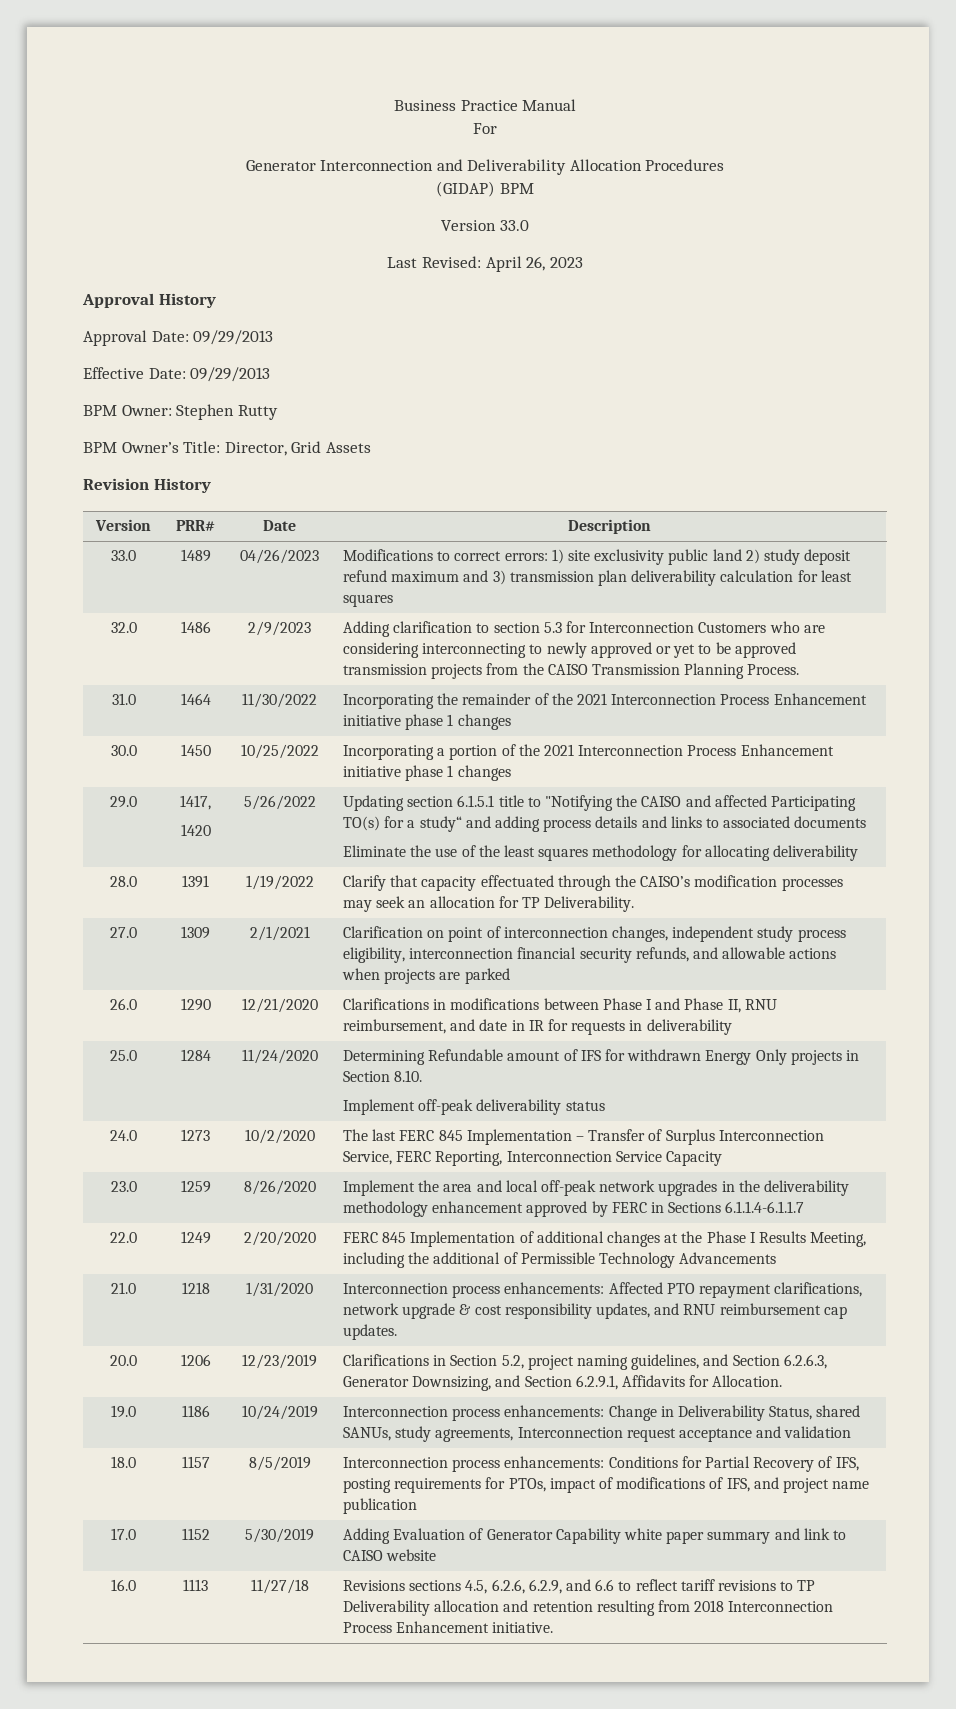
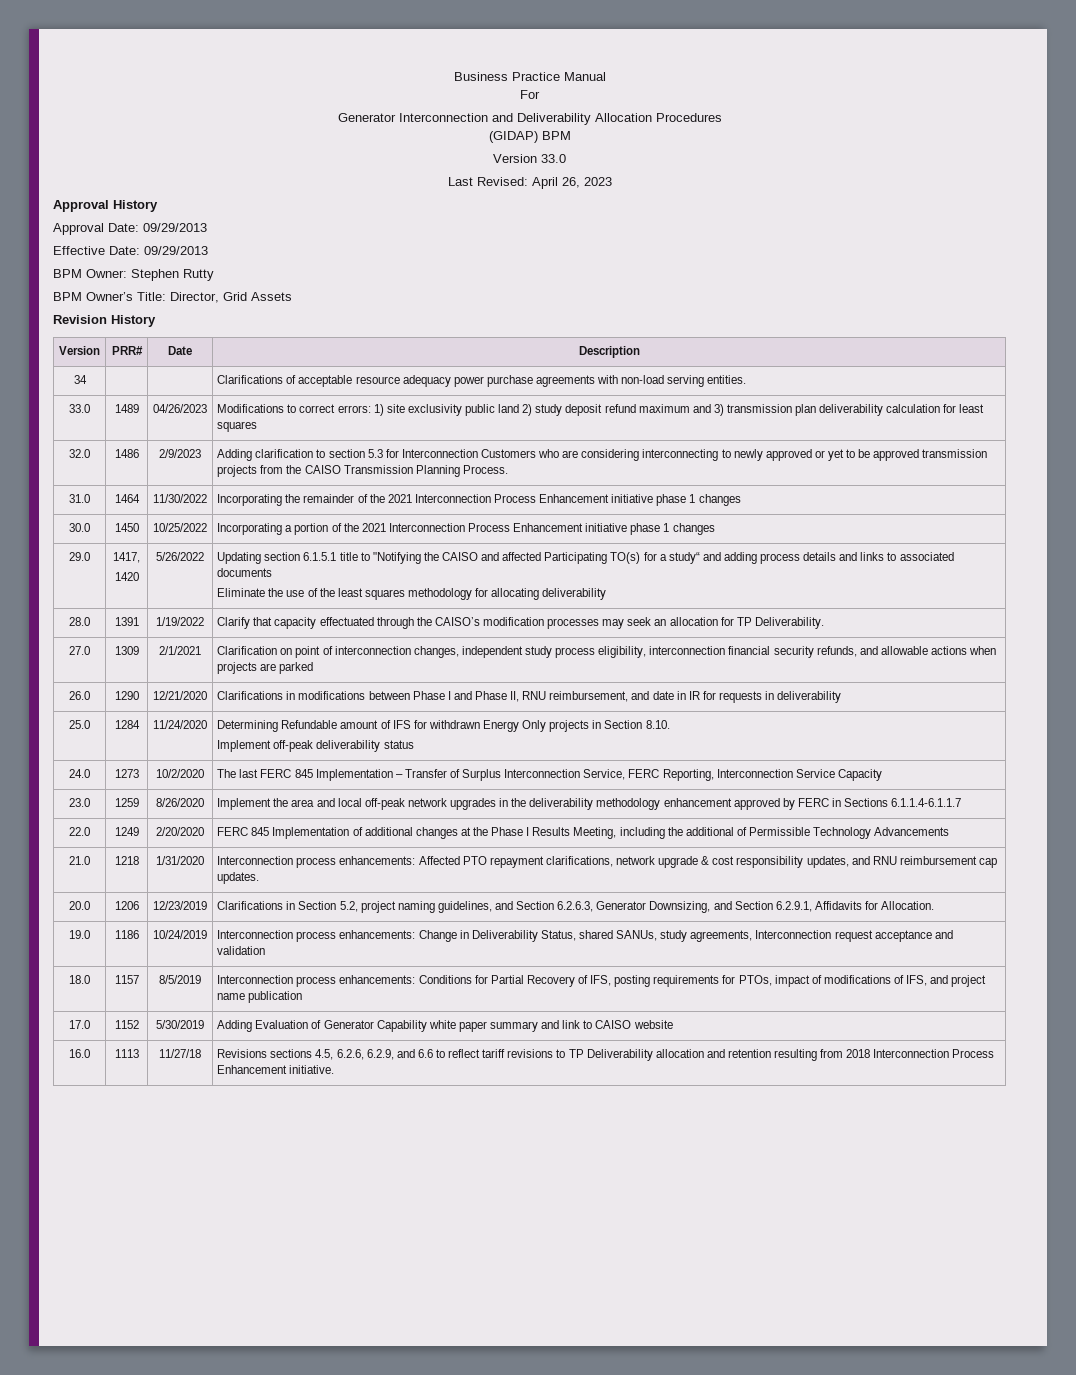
+ 34 | | | Clarifications of acceptable resource adequacy power purchase agreements with non-load serving entities.

